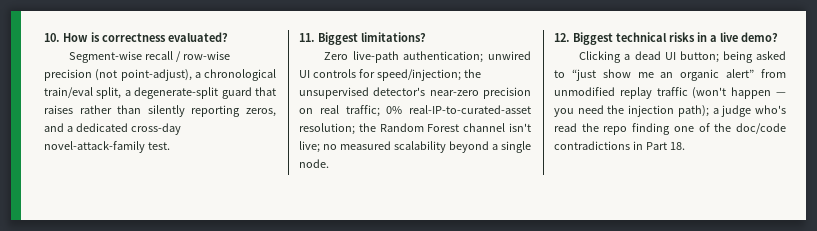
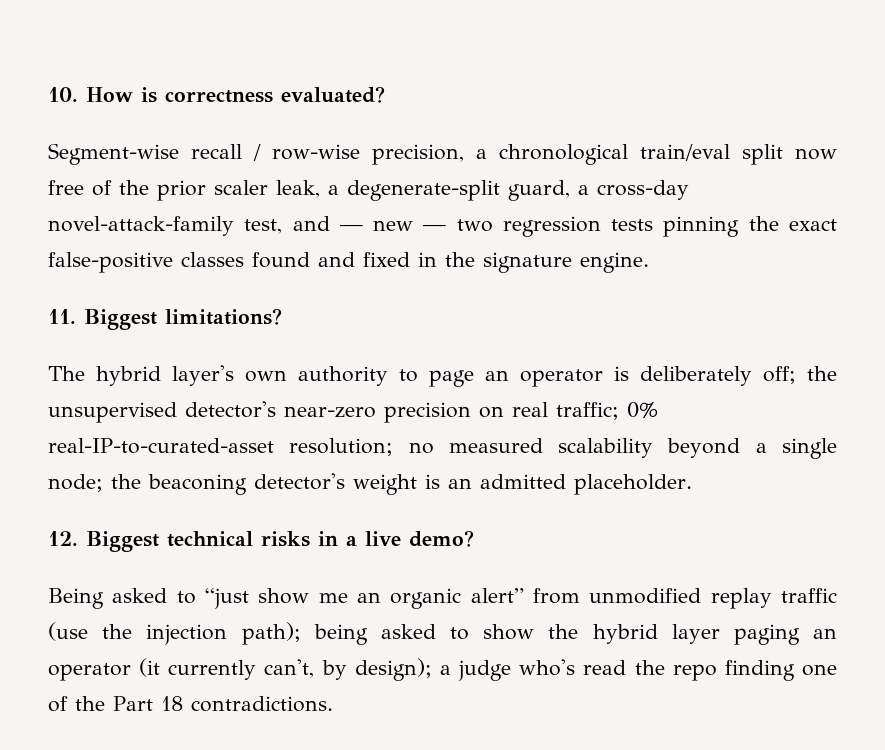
- Segment-wise recall / row-wise precision (not point-adjust), a chronological train/eval split, a degenerate-split guard that raises rather than silently reporting zeros, and a dedicated cross-day novel-attack-family test.
+ Segment-wise recall / row-wise precision, a chronological train/eval split now free of the prior scaler leak, a degenerate-split guard, a cross-day novel-attack-family test, and — new — two regression tests pinning the exact false-positive classes found and fixed in the signature engine.
  11. Biggest limitations?
- Zero live-path authentication; unwired UI controls for speed/injection; the unsupervised detector's near-zero precision on real traffic; 0% real-IP-to-curated-asset resolution; the Random Forest channel isn't live; no measured scalability beyond a single node.
+ The hybrid layer's own authority to page an operator is deliberately off; the unsupervised detector's near-zero precision on real traffic; 0% real-IP-to-curated-asset resolution; no measured scalability beyond a single node; the beaconing detector's weight is an admitted placeholder.
- Clicking a dead UI button; being asked to “just show me an organic alert” from unmodified replay traffic (won't happen — you need the injection path); a judge who's read the repo finding one of the doc/code contradictions in Part 18.
+ Being asked to “just show me an organic alert” from unmodified replay traffic (use the injection path); being asked to show the hybrid layer paging an operator (it currently can't, by design); a judge who's read the repo finding one of the Part 18 contradictions.

